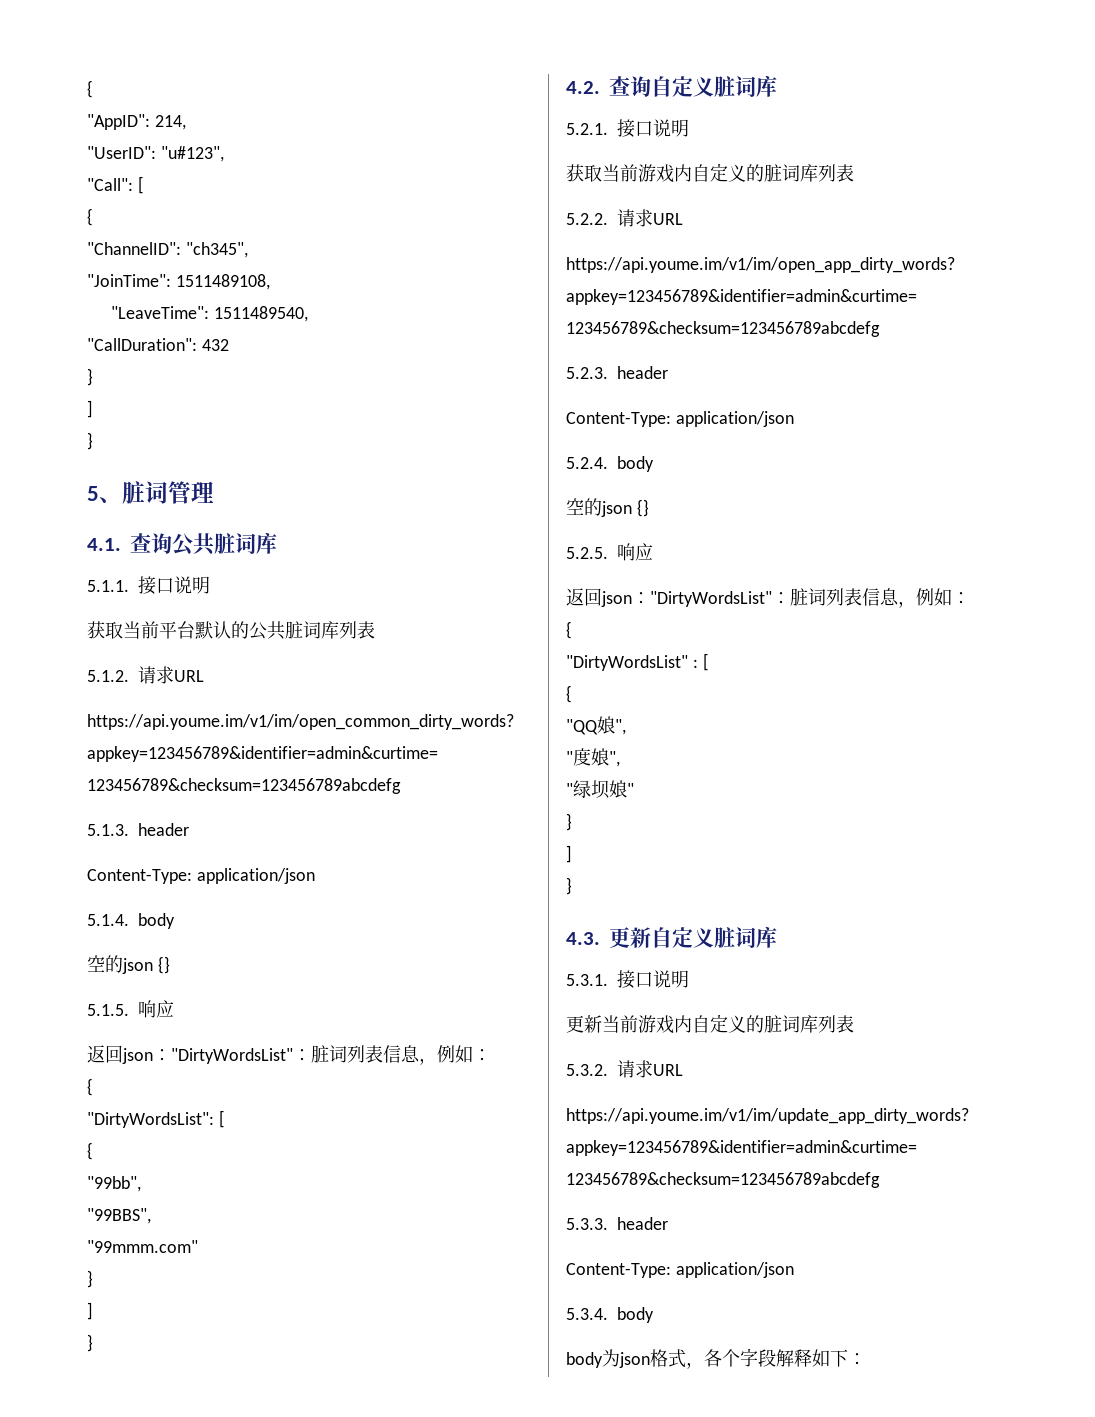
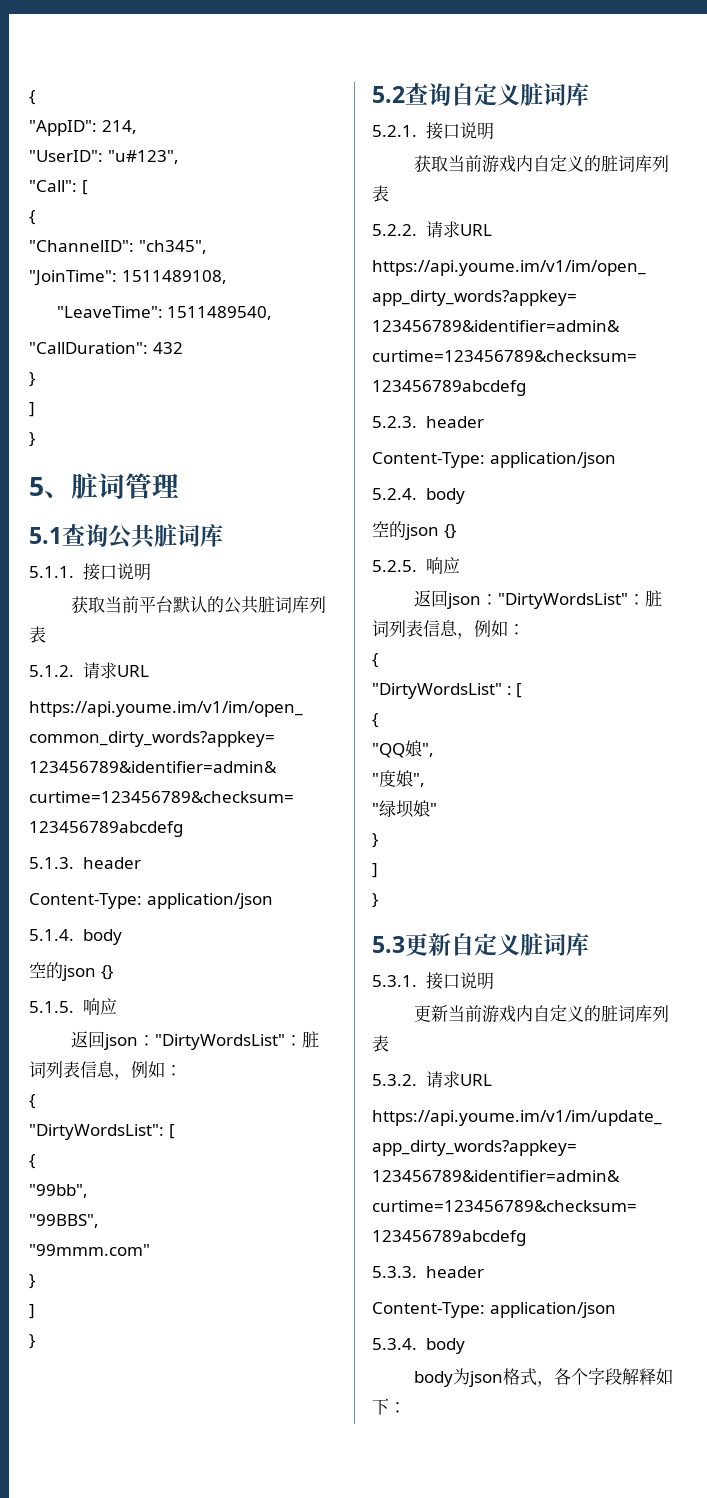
- 4.1.查询公共脏词库
+ 5.1查询公共脏词库
- 4.2.查询自定义脏词库
+ 5.2查询自定义脏词库
- 4.3.更新自定义脏词库
+ 5.3更新自定义脏词库

